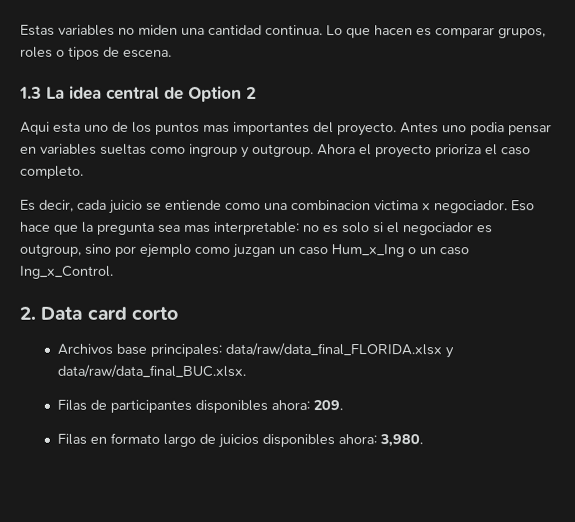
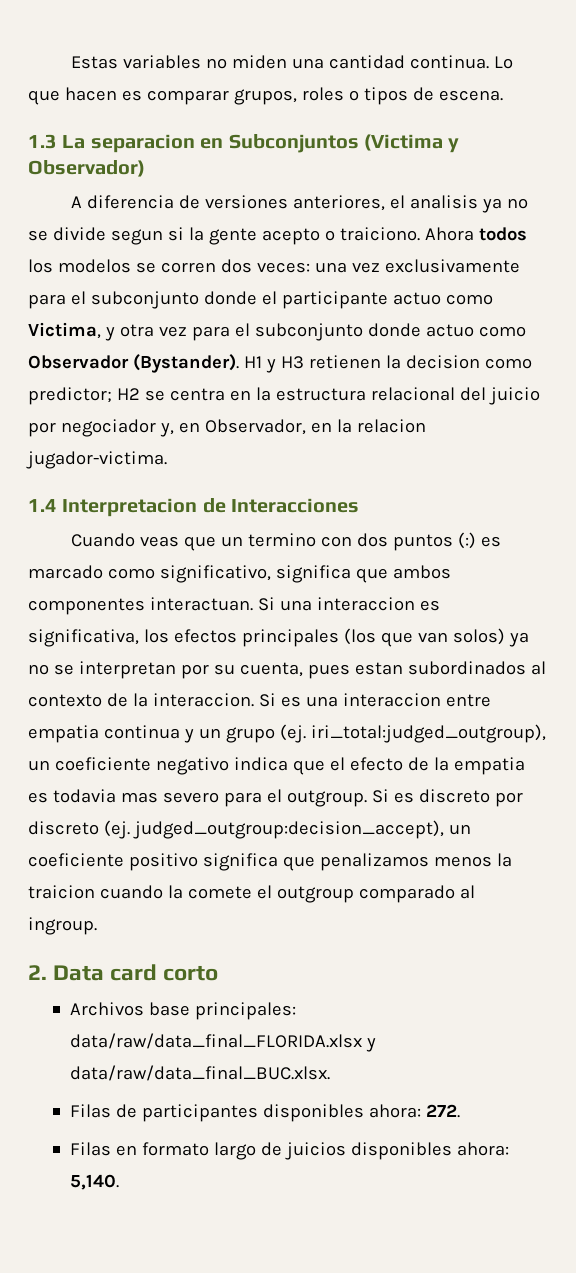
- 1.3 La idea central de Option 2
- Aqui esta uno de los puntos mas importantes del proyecto. Antes uno podia pensar en variables sueltas como ingroup y outgroup. Ahora el proyecto prioriza el caso completo.
- Es decir, cada juicio se entiende como una combinacion victima x negociador. Eso hace que la pregunta sea mas interpretable: no es solo si el negociador es outgroup, sino por ejemplo como juzgan un caso Hum_x_Ing o un caso Ing_x_Control.
+ 1.3 La separacion en Subconjuntos (Victima y Observador)
+ A diferencia de versiones anteriores, el analisis ya no se divide segun si la gente acepto o traiciono. Ahora todos los modelos se corren dos veces: una vez exclusivamente para el subconjunto donde el participante actuo como Victima, y otra vez para el subconjunto donde actuo como Observador (Bystander). H1 y H3 retienen la decision como predictor; H2 se centra en la estructura relacional del juicio por negociador y, en Observador, en la relacion jugador-victima.
+ 1.4 Interpretacion de Interacciones
+ Cuando veas que un termino con dos puntos (:) es marcado como significativo, significa que ambos componentes interactuan. Si una interaccion es significativa, los efectos principales (los que van solos) ya no se interpretan por su cuenta, pues estan subordinados al contexto de la interaccion. Si es una interaccion entre empatia continua y un grupo (ej. iri_total:judged_outgroup), un coeficiente negativo indica que el efecto de la empatia es todavia mas severo para el outgroup. Si es discreto por discreto (ej. judged_outgroup:decision_accept), un coeficiente positivo significa que penalizamos menos la traicion cuando la comete el outgroup comparado al ingroup.
- Filas de participantes disponibles ahora: 209.
+ Filas de participantes disponibles ahora: 272.
- Filas en formato largo de juicios disponibles ahora: 3,980.
+ Filas en formato largo de juicios disponibles ahora: 5,140.

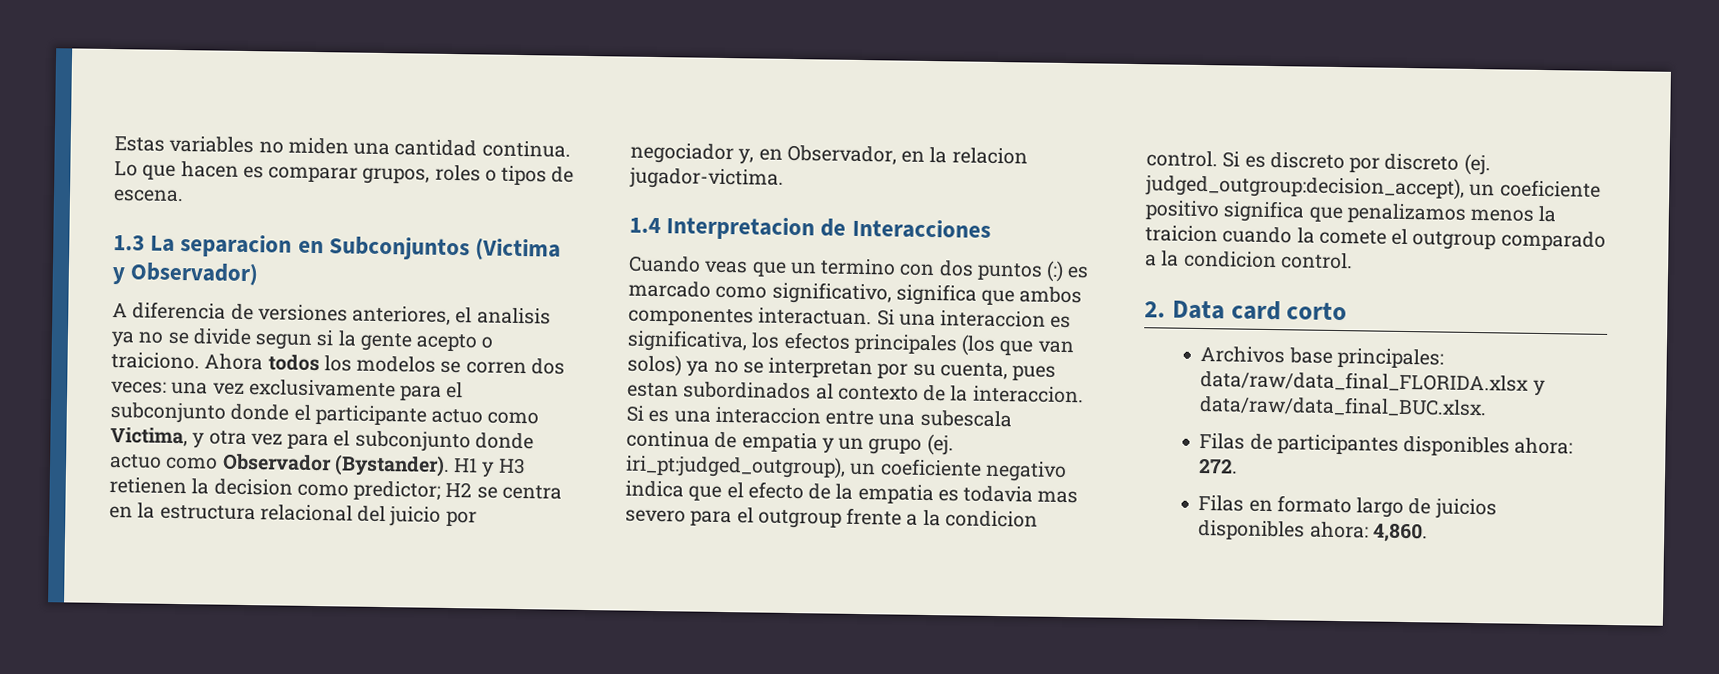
- Si es una interaccion entre empatia continua y un grupo (ej. iri_total:judged_outgroup), un coeficiente negativo indica que el efecto de la empatia es todavia mas severo para el outgroup.
+ Si es una interaccion entre una subescala continua de empatia y un grupo (ej. iri_pt:judged_outgroup), un coeficiente negativo indica que el efecto de la empatia es todavia mas severo para el outgroup frente a la condicion control.
- Si es discreto por discreto (ej. judged_outgroup:decision_accept), un coeficiente positivo significa que penalizamos menos la traicion cuando la comete el outgroup comparado al ingroup.
+ Si es discreto por discreto (ej. judged_outgroup:decision_accept), un coeficiente positivo significa que penalizamos menos la traicion cuando la comete el outgroup comparado a la condicion control.
- Filas en formato largo de juicios disponibles ahora: 5,140.
+ Filas en formato largo de juicios disponibles ahora: 4,860.

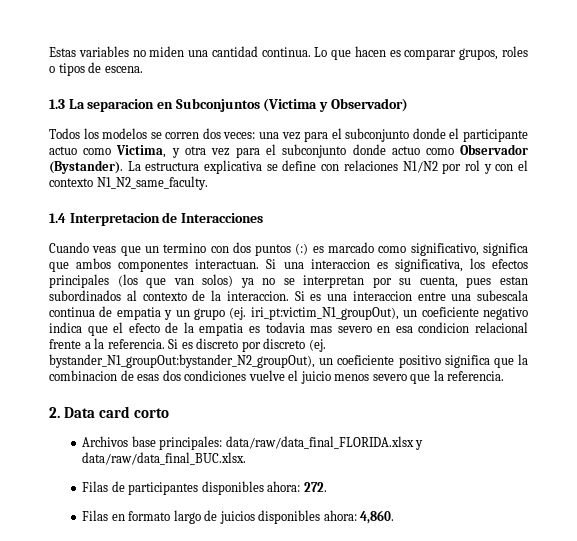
- A diferencia de versiones anteriores, el analisis ya no se divide segun si la gente acepto o traiciono. Ahora todos los modelos se corren dos veces: una vez exclusivamente para el subconjunto donde el participante actuo como Victima, y otra vez para el subconjunto donde actuo como Observador (Bystander).
+ Todos los modelos se corren dos veces: una vez para el subconjunto donde el participante actuo como Victima, y otra vez para el subconjunto donde actuo como Observador (Bystander).
- H1 y H3 retienen la decision como predictor; H2 se centra en la estructura relacional del juicio por negociador y, en Observador, en la relacion jugador-victima.
+ La estructura explicativa se define con relaciones N1/N2 por rol y con el contexto N1_N2_same_faculty.
- Si es una interaccion entre una subescala continua de empatia y un grupo (ej. iri_pt:judged_outgroup), un coeficiente negativo indica que el efecto de la empatia es todavia mas severo para el outgroup frente a la condicion control.
+ Si es una interaccion entre una subescala continua de empatia y un grupo (ej. iri_pt:victim_N1_groupOut), un coeficiente negativo indica que el efecto de la empatia es todavia mas severo en esa condicion relacional frente a la referencia.
- Si es discreto por discreto (ej. judged_outgroup:decision_accept), un coeficiente positivo significa que penalizamos menos la traicion cuando la comete el outgroup comparado a la condicion control.
+ Si es discreto por discreto (ej. bystander_N1_groupOut:bystander_N2_groupOut), un coeficiente positivo significa que la combinacion de esas dos condiciones vuelve el juicio menos severo que la referencia.

